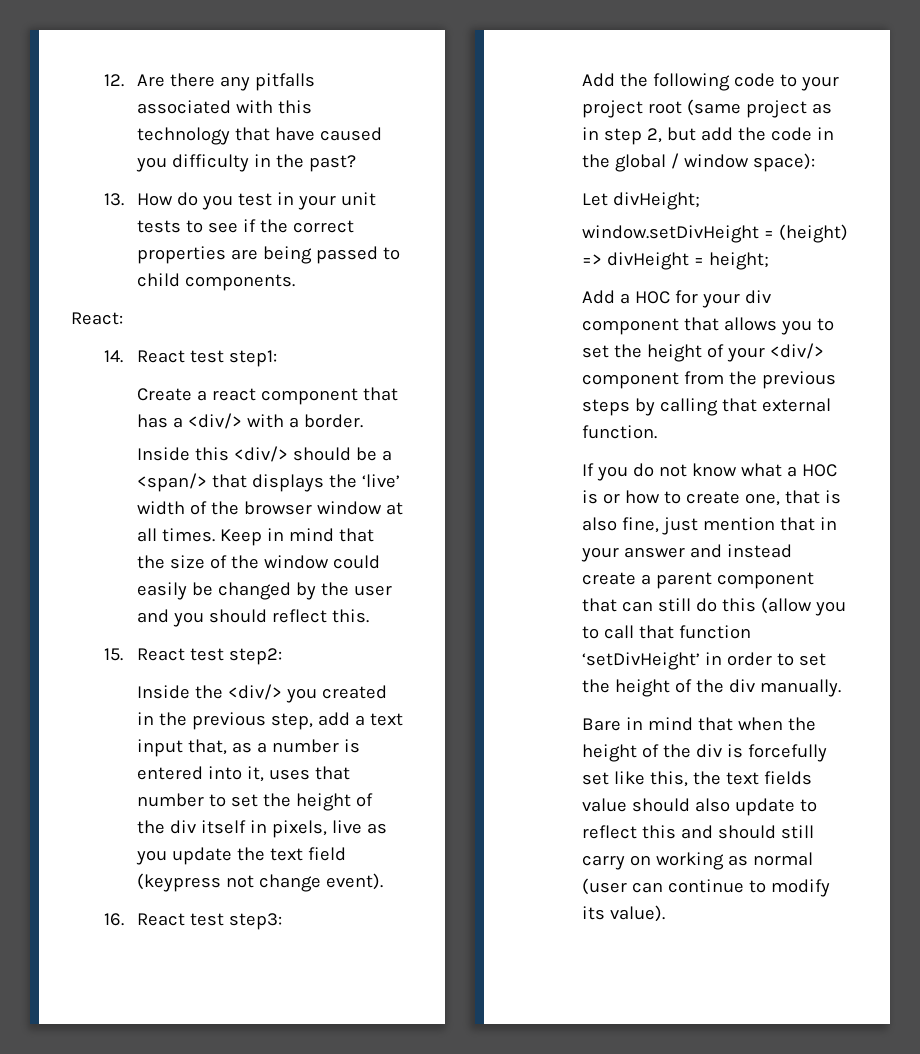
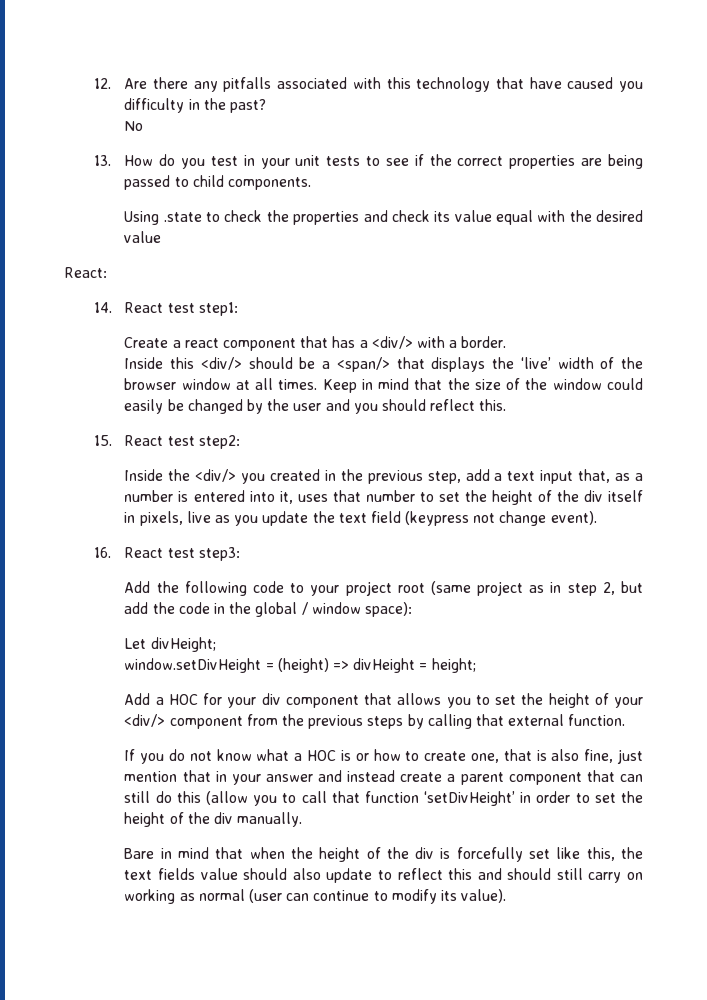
+ No
+ Using .state to check the properties and check its value equal with the desired value

